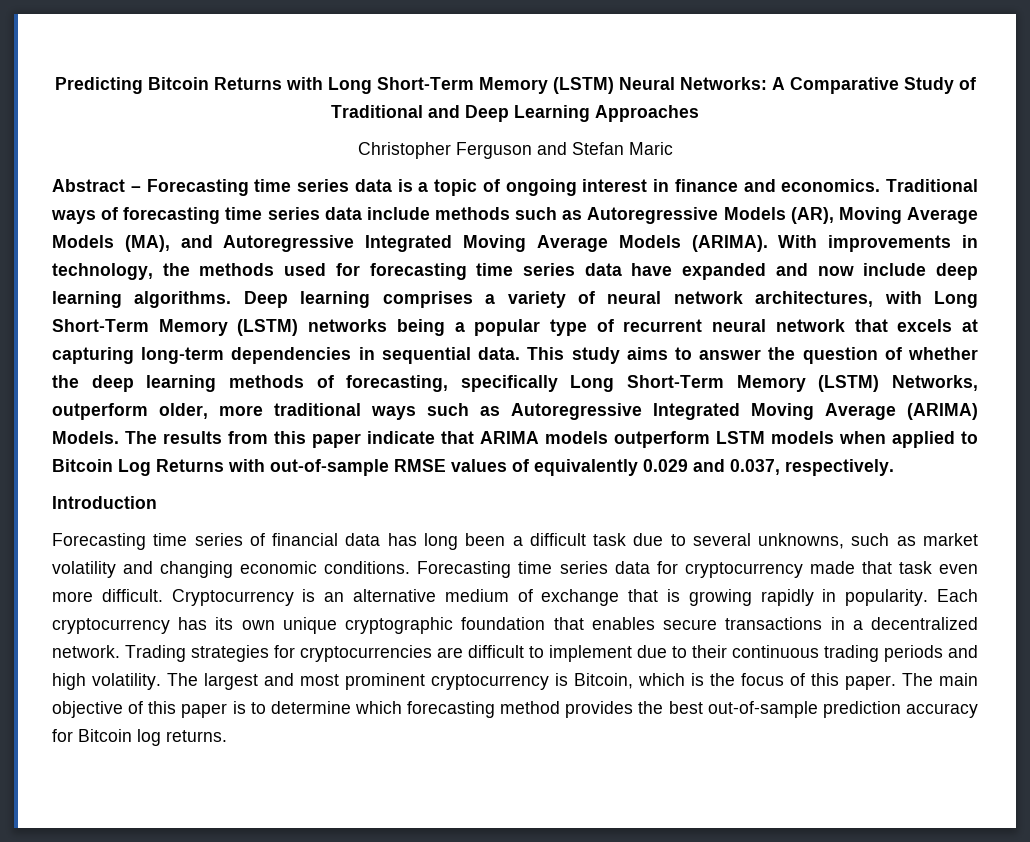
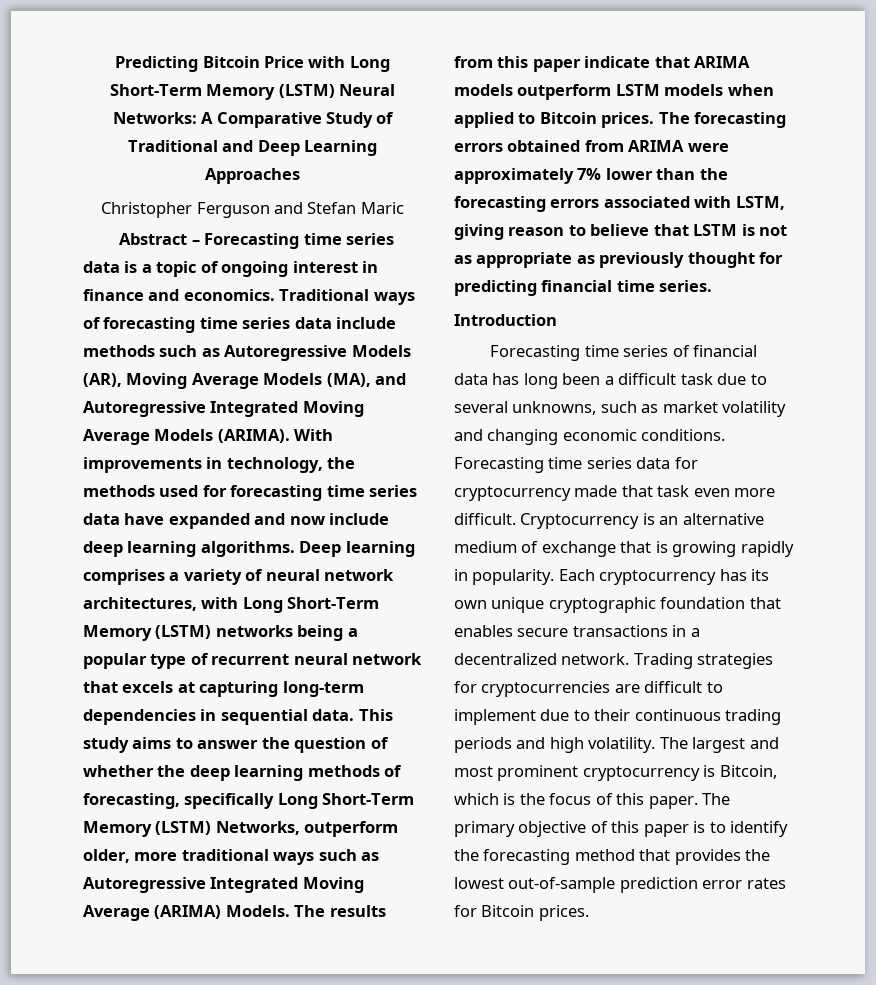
- Predicting Bitcoin Returns with Long Short-Term Memory (LSTM) Neural Networks: A Comparative Study of Traditional and Deep Learning Approaches
+ Predicting Bitcoin Price with Long Short-Term Memory (LSTM) Neural Networks: A Comparative Study of Traditional and Deep Learning Approaches
- The results from this paper indicate that ARIMA models outperform LSTM models when applied to Bitcoin Log Returns with out-of-sample RMSE values of equivalently 0.029 and 0.037, respectively.
+ The results from this paper indicate that ARIMA models outperform LSTM models when applied to Bitcoin prices. The forecasting errors obtained from ARIMA were approximately 7% lower than the forecasting errors associated with LSTM, giving reason to believe that LSTM is not as appropriate as previously thought for predicting financial time series.
- The main objective of this paper is to determine which forecasting method provides the best out-of-sample prediction accuracy for Bitcoin log returns.
+ The primary objective of this paper is to identify the forecasting method that provides the lowest out-of-sample prediction error rates for Bitcoin prices.

